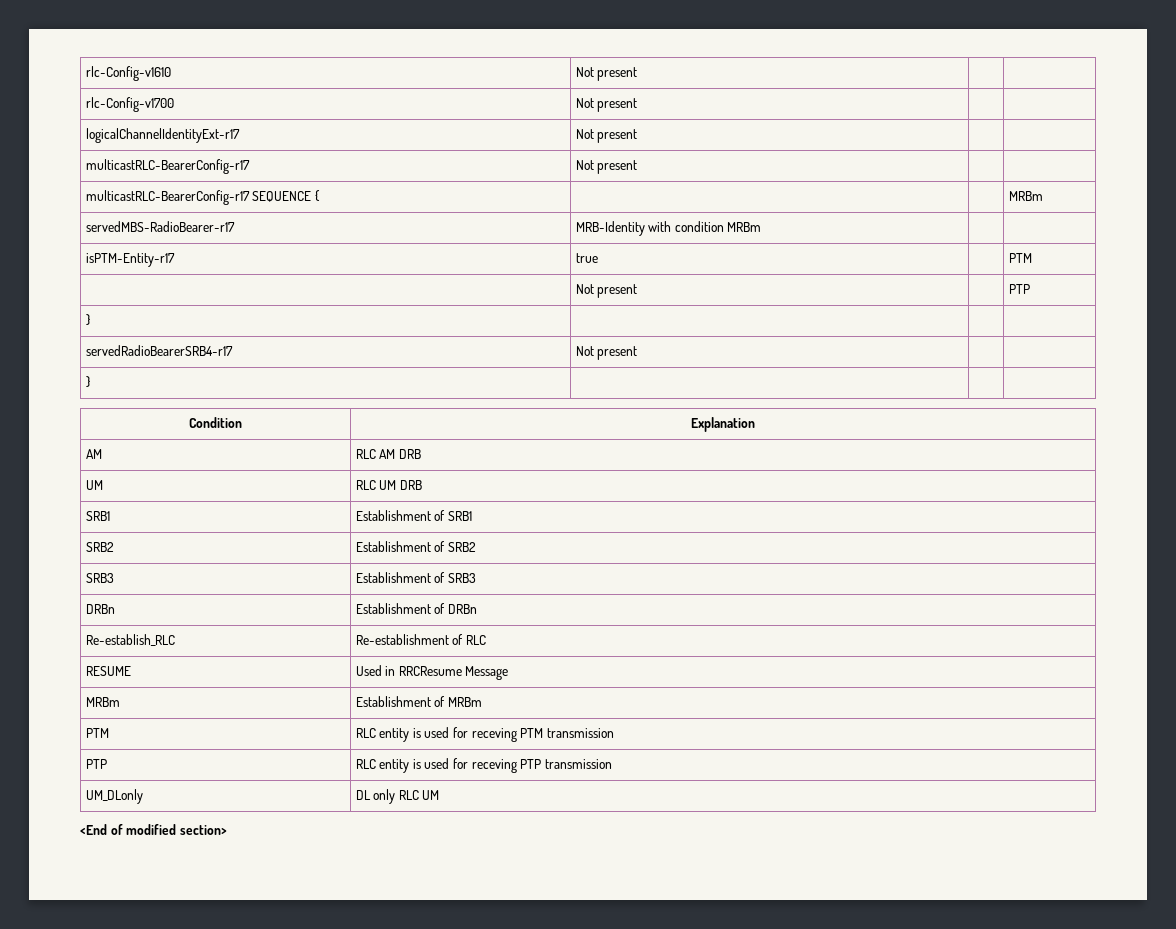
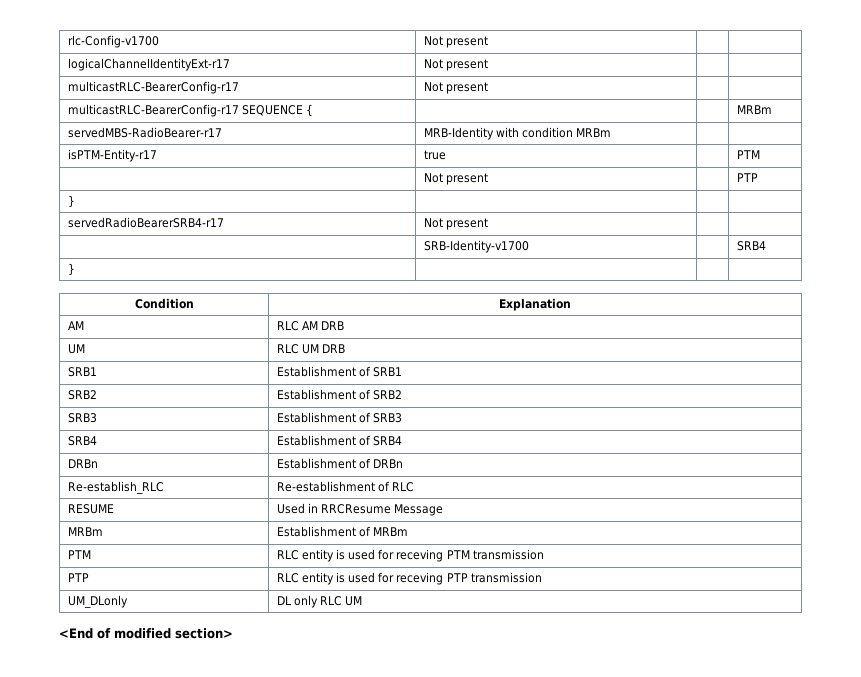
- rlc-Config-v1610 | Not present | |
+ | SRB-Identity-v1700 | | SRB4
+ SRB4 | Establishment of SRB4

